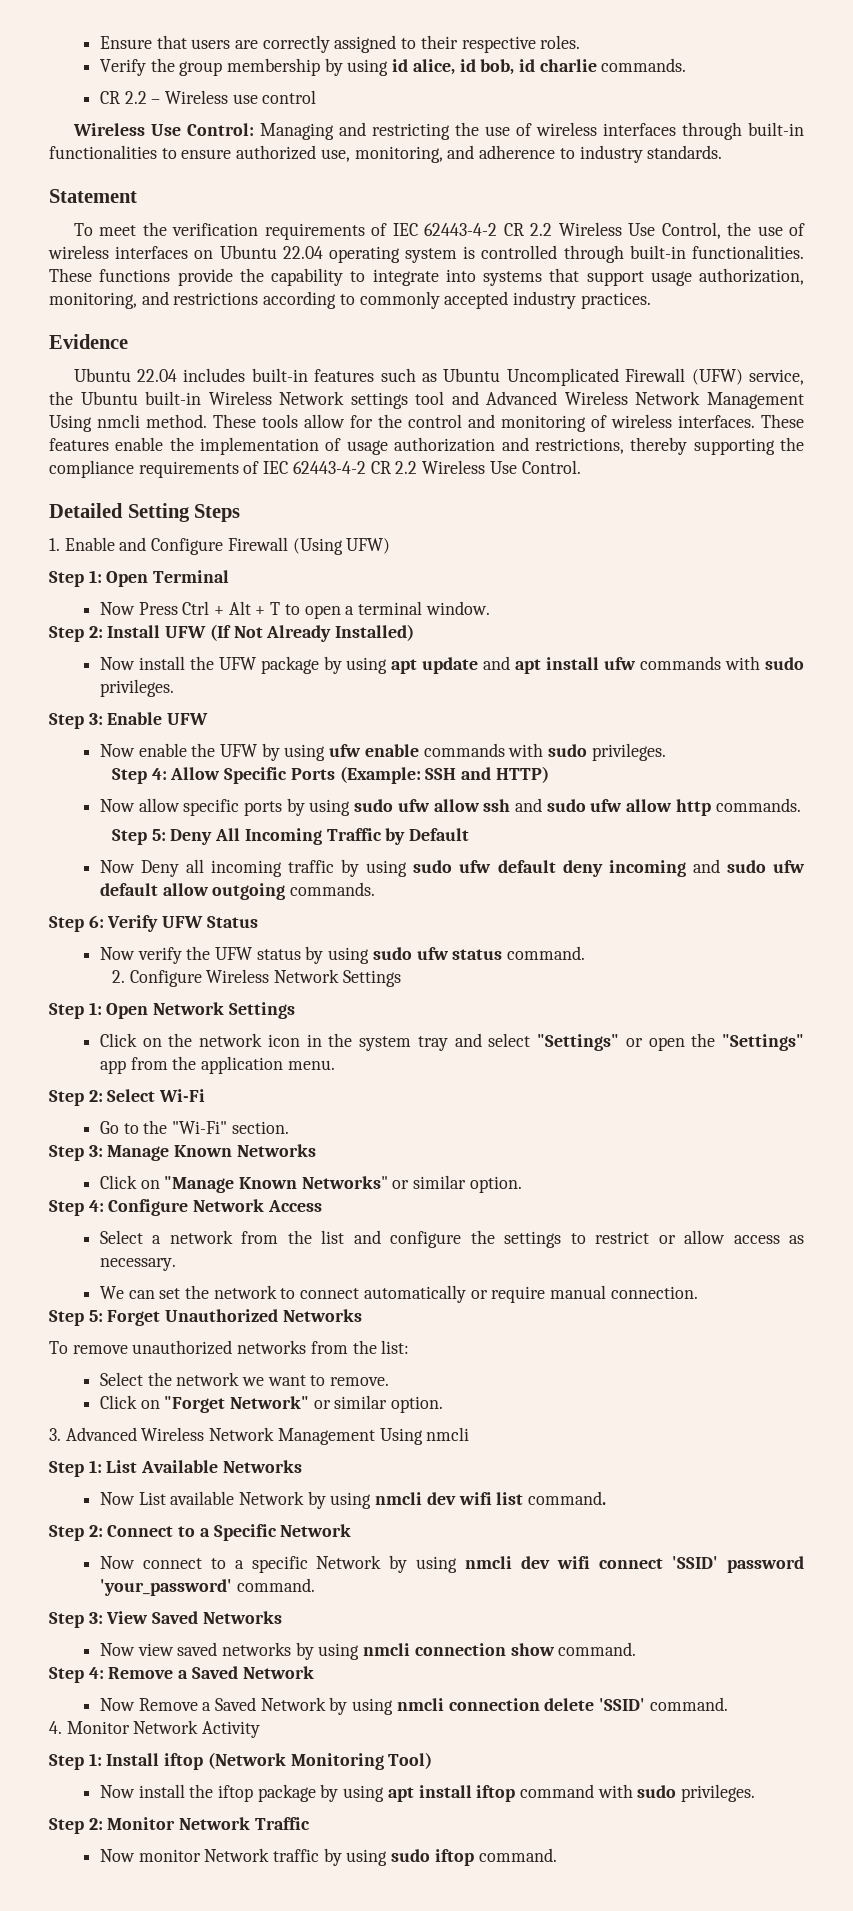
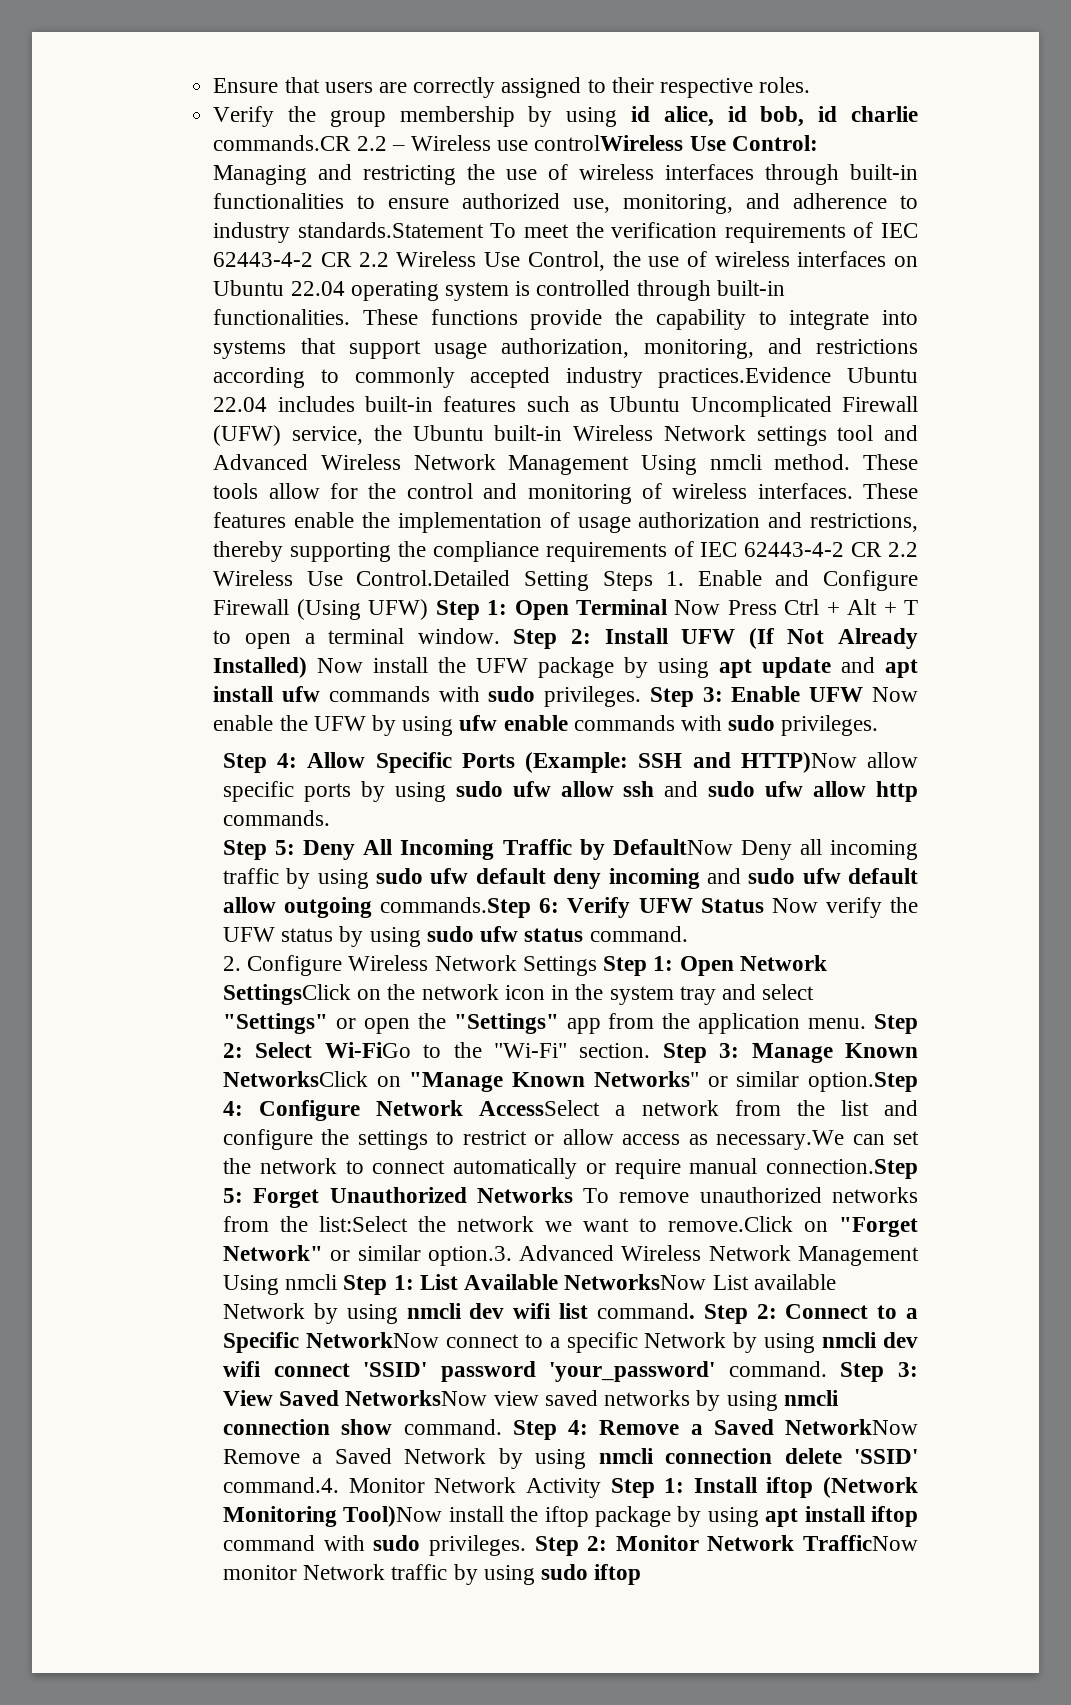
- Verify the group membership by using id alice, id bob, id charlie commands.
- CR 2.2 – Wireless use control
- Wireless Use Control:
+ Verify the group membership by using id alice, id bob, id charlie commands.CR 2.2 – Wireless use controlWireless Use Control:
- Managing and restricting the use of wireless interfaces through built-in functionalities to ensure authorized use, monitoring, and adherence to industry standards.
- Statement
- To meet the verification requirements of IEC 62443-4-2 CR 2.2 Wireless Use Control, the use of wireless interfaces on Ubuntu 22.04 operating system is controlled through built-in functionalities.
+ Managing and restricting the use of wireless interfaces through built-in functionalities to ensure authorized use, monitoring, and adherence to industry standards.Statement To meet the verification requirements of IEC 62443-4-2 CR 2.2 Wireless Use Control, the use of wireless interfaces on Ubuntu 22.04 operating system is controlled through built-in functionalities.
- These functions provide the capability to integrate into systems that support usage authorization, monitoring, and restrictions according to commonly accepted industry practices.
- Evidence
- Ubuntu 22.04 includes built-in features such as Ubuntu Uncomplicated Firewall (UFW) service, the Ubuntu built-in Wireless Network settings tool and Advanced Wireless Network Management Using nmcli method.
+ These functions provide the capability to integrate into systems that support usage authorization, monitoring, and restrictions according to commonly accepted industry practices.Evidence Ubuntu 22.04 includes built-in features such as Ubuntu Uncomplicated Firewall (UFW) service, the Ubuntu built-in Wireless Network settings tool and Advanced Wireless Network Management Using nmcli method.
- These features enable the implementation of usage authorization and restrictions, thereby supporting the compliance requirements of IEC 62443-4-2 CR 2.2 Wireless Use Control.
- Detailed Setting Steps
- 1. Enable and Configure Firewall (Using UFW)
- Step 1:
+ These features enable the implementation of usage authorization and restrictions, thereby supporting the compliance requirements of IEC 62443-4-2 CR 2.2 Wireless Use Control.Detailed Setting Steps 1. Enable and Configure Firewall (Using UFW) Step 1:
- Open Terminal
- Now Press Ctrl + Alt + T to open a terminal window.
- Step 2:
+ Open Terminal Now Press Ctrl + Alt + T to open a terminal window. Step 2:
- Install UFW (If Not Already Installed)
- Now install the UFW package by using apt update and apt install ufw commands with sudo privileges.
- Step 3:
+ Install UFW (If Not Already Installed) Now install the UFW package by using apt update and apt install ufw commands with sudo privileges. Step 3:
- Enable UFW
- Now enable the UFW by using ufw enable commands with sudo privileges.
+ Enable UFW Now enable the UFW by using ufw enable commands with sudo privileges.
- Step 4: Allow Specific Ports (Example: SSH and HTTP)
- Now allow specific ports by using sudo ufw allow ssh and sudo ufw allow http commands.
+ Step 4: Allow Specific Ports (Example: SSH and HTTP)Now allow specific ports by using sudo ufw allow ssh and sudo ufw allow http commands.
- Step 5: Deny All Incoming Traffic by Default
- Now Deny all incoming traffic by using sudo ufw default deny incoming and sudo ufw default allow outgoing commands.
- Step 6: Verify UFW Status
- Now verify the UFW status by using sudo ufw status command.
+ Step 5: Deny All Incoming Traffic by DefaultNow Deny all incoming traffic by using sudo ufw default deny incoming and sudo ufw default allow outgoing commands.Step 6: Verify UFW Status Now verify the UFW status by using sudo ufw status command.
- 2. Configure Wireless Network Settings
- Step 1:
+ 2. Configure Wireless Network Settings Step 1:
- Open Network Settings
- Click on the network icon in the system tray and select "Settings" or open the "Settings" app from the application menu.
- Step 2:
+ Open Network SettingsClick on the network icon in the system tray and select "Settings" or open the "Settings" app from the application menu. Step 2:
- Select Wi-Fi
- Go to the "Wi-Fi" section.
- Step 3:
+ Select Wi-FiGo to the "Wi-Fi" section. Step 3:
- Manage Known Networks
- Click on "Manage Known Networks" or similar option.
- Step 4:
+ Manage Known NetworksClick on "Manage Known Networks" or similar option.Step 4:
- Configure Network Access
- Select a network from the list and configure the settings to restrict or allow access as necessary.
- We can set the network to connect automatically or require manual connection.
- Step 5:
+ Configure Network AccessSelect a network from the list and configure the settings to restrict or allow access as necessary.We can set the network to connect automatically or require manual connection.Step 5:
- Forget Unauthorized Networks
- To remove unauthorized networks from the list:
- Select the network we want to remove.
- Click on "Forget Network" or similar option.
- 3. Advanced Wireless Network Management Using nmcli
- Step 1:
+ Forget Unauthorized Networks To remove unauthorized networks from the list:Select the network we want to remove.Click on "Forget Network" or similar option.3. Advanced Wireless Network Management Using nmcli Step 1:
- List Available Networks
- Now List available Network by using nmcli dev wifi list command.
- Step 2:
+ List Available NetworksNow List available Network by using nmcli dev wifi list command. Step 2:
- Connect to a Specific Network
- Now connect to a specific Network by using nmcli dev wifi connect 'SSID' password 'your_password' command.
- Step 3:
+ Connect to a Specific NetworkNow connect to a specific Network by using nmcli dev wifi connect 'SSID' password 'your_password' command. Step 3:
- View Saved Networks
- Now view saved networks by using nmcli connection show command.
- Step 4: Remove a Saved Network
- Now Remove a Saved Network by using nmcli connection delete 'SSID' command.
- 4. Monitor Network Activity
- Step 1:
+ View Saved NetworksNow view saved networks by using nmcli connection show command. Step 4: Remove a Saved NetworkNow Remove a Saved Network by using nmcli connection delete 'SSID' command.4. Monitor Network Activity Step 1:
- Install iftop (Network Monitoring Tool)
- Now install the iftop package by using apt install iftop command with sudo privileges.
- Step 2:
+ Install iftop (Network Monitoring Tool)Now install the iftop package by using apt install iftop command with sudo privileges. Step 2:
- Monitor Network Traffic
- Now monitor Network traffic by using sudo iftop command.
+ Monitor Network TrafficNow monitor Network traffic by using sudo iftop

